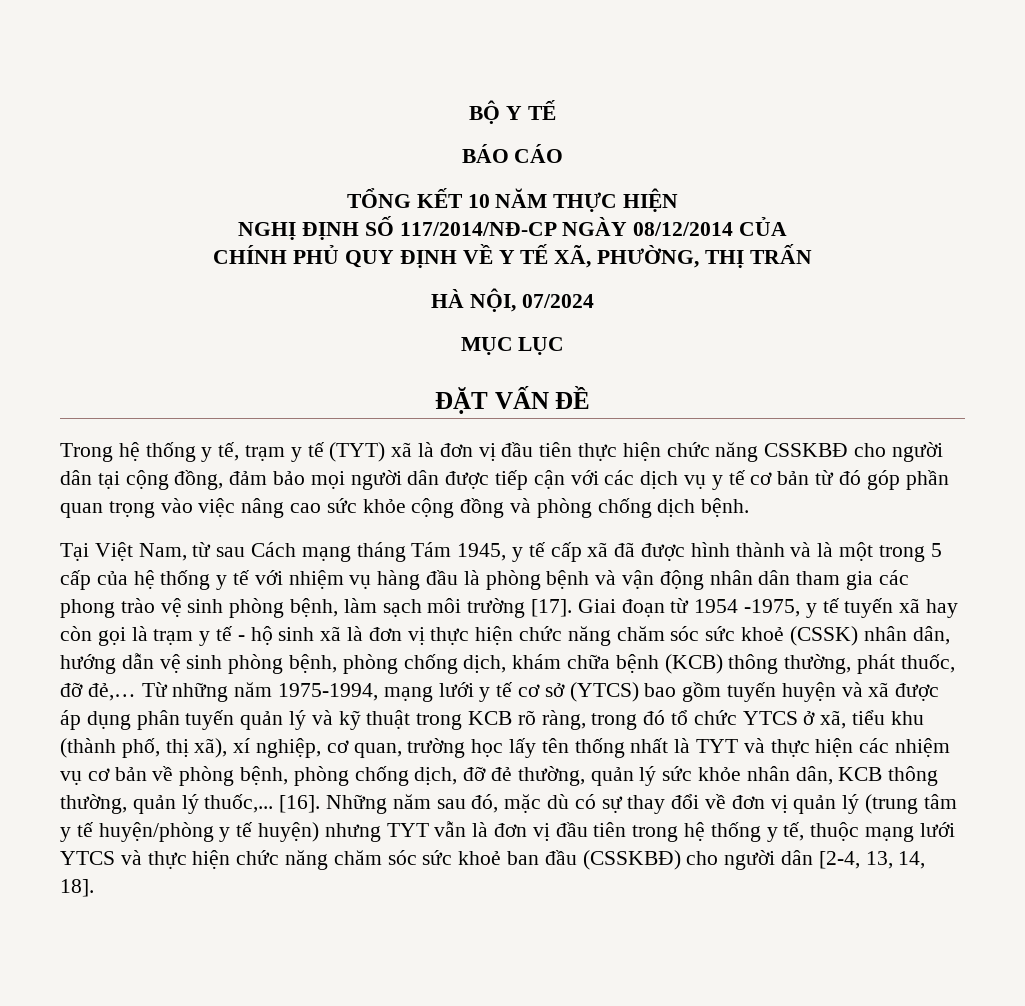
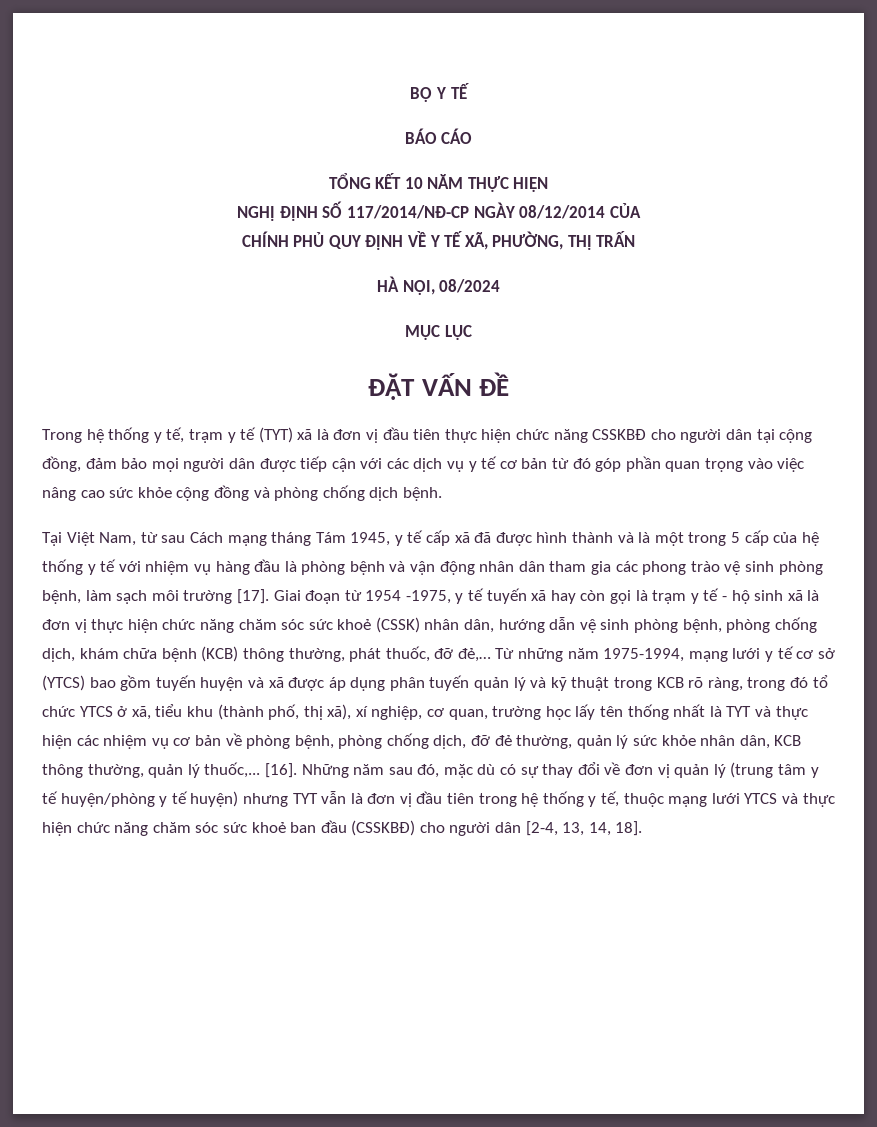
- HÀ NỘI, 07/2024
+ HÀ NỘI, 08/2024

